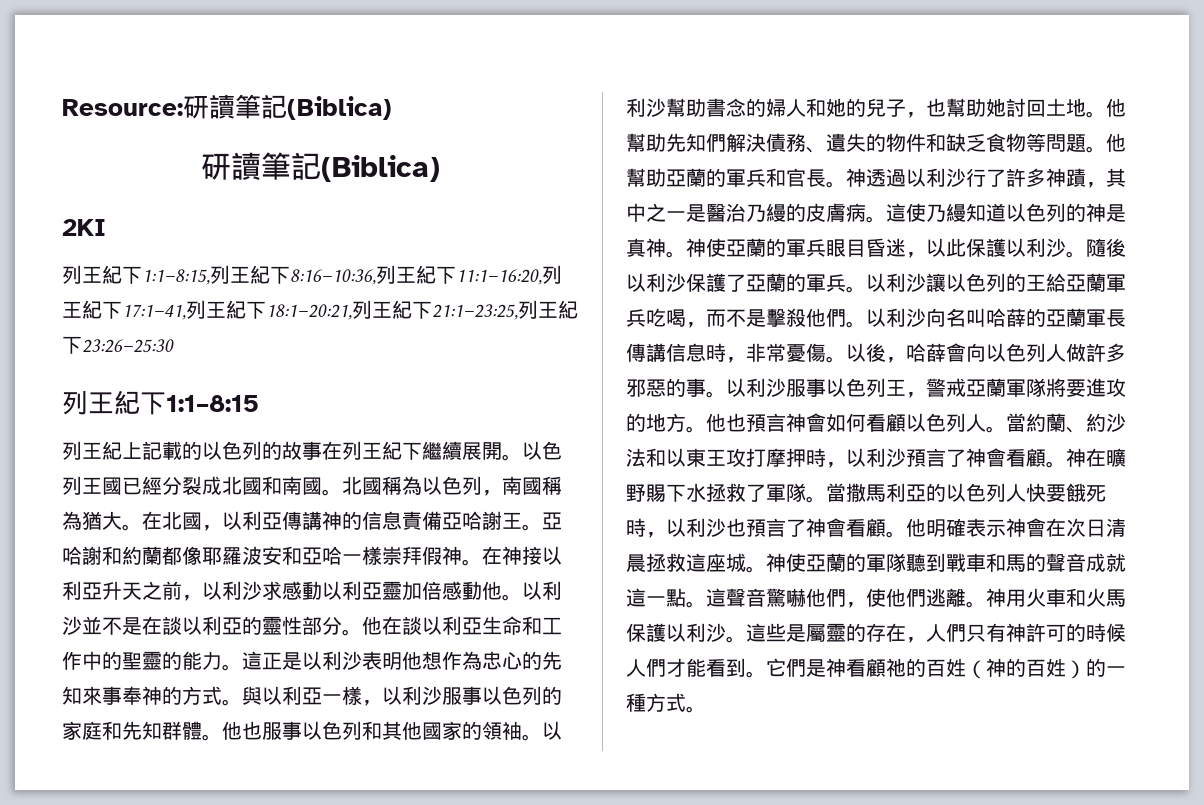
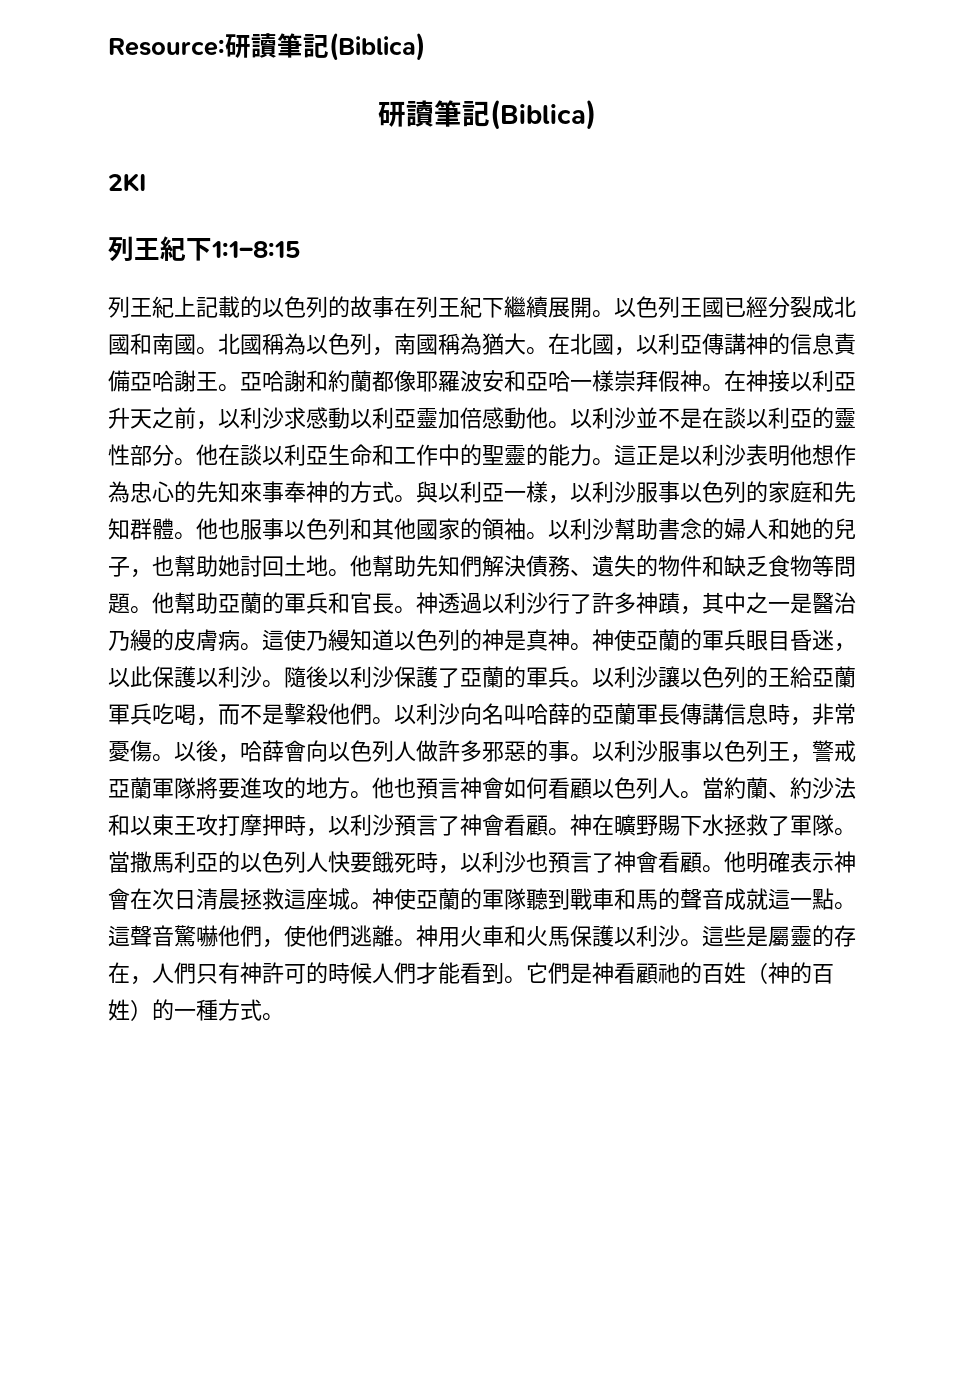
- 列王紀下1:1–8:15,列王紀下8:16–10:36,列王紀下11:1–16:20,列王紀下17:1–41,列王紀下18:1–20:21,列王紀下21:1–23:25,列王紀下23:26–25:30

